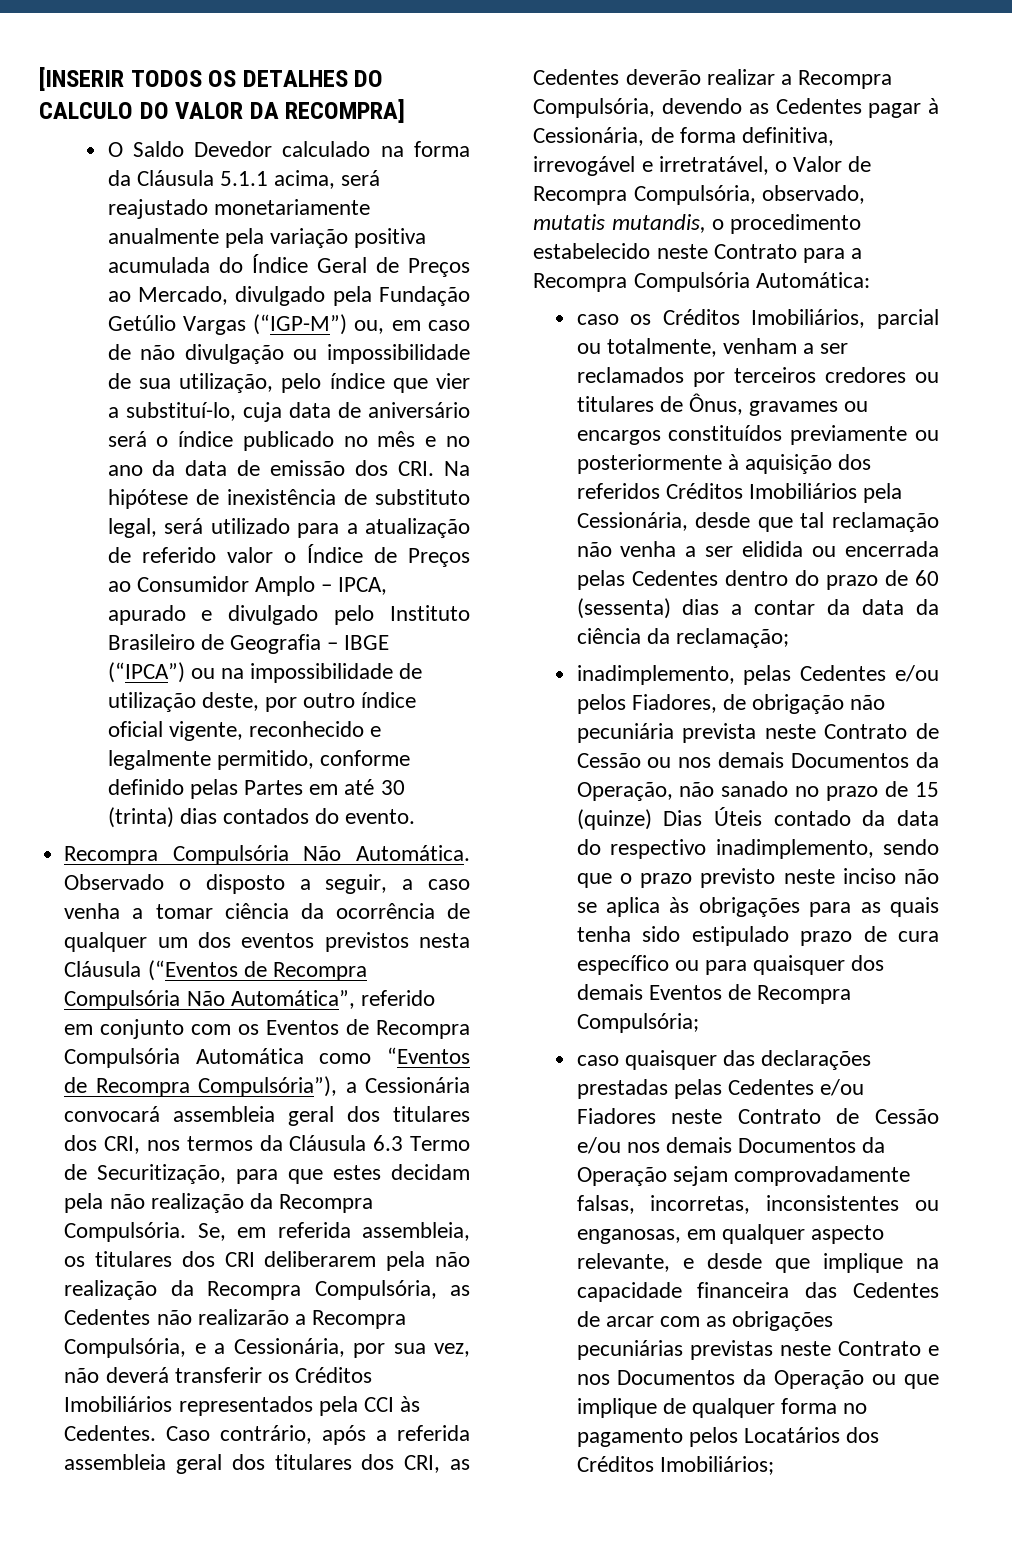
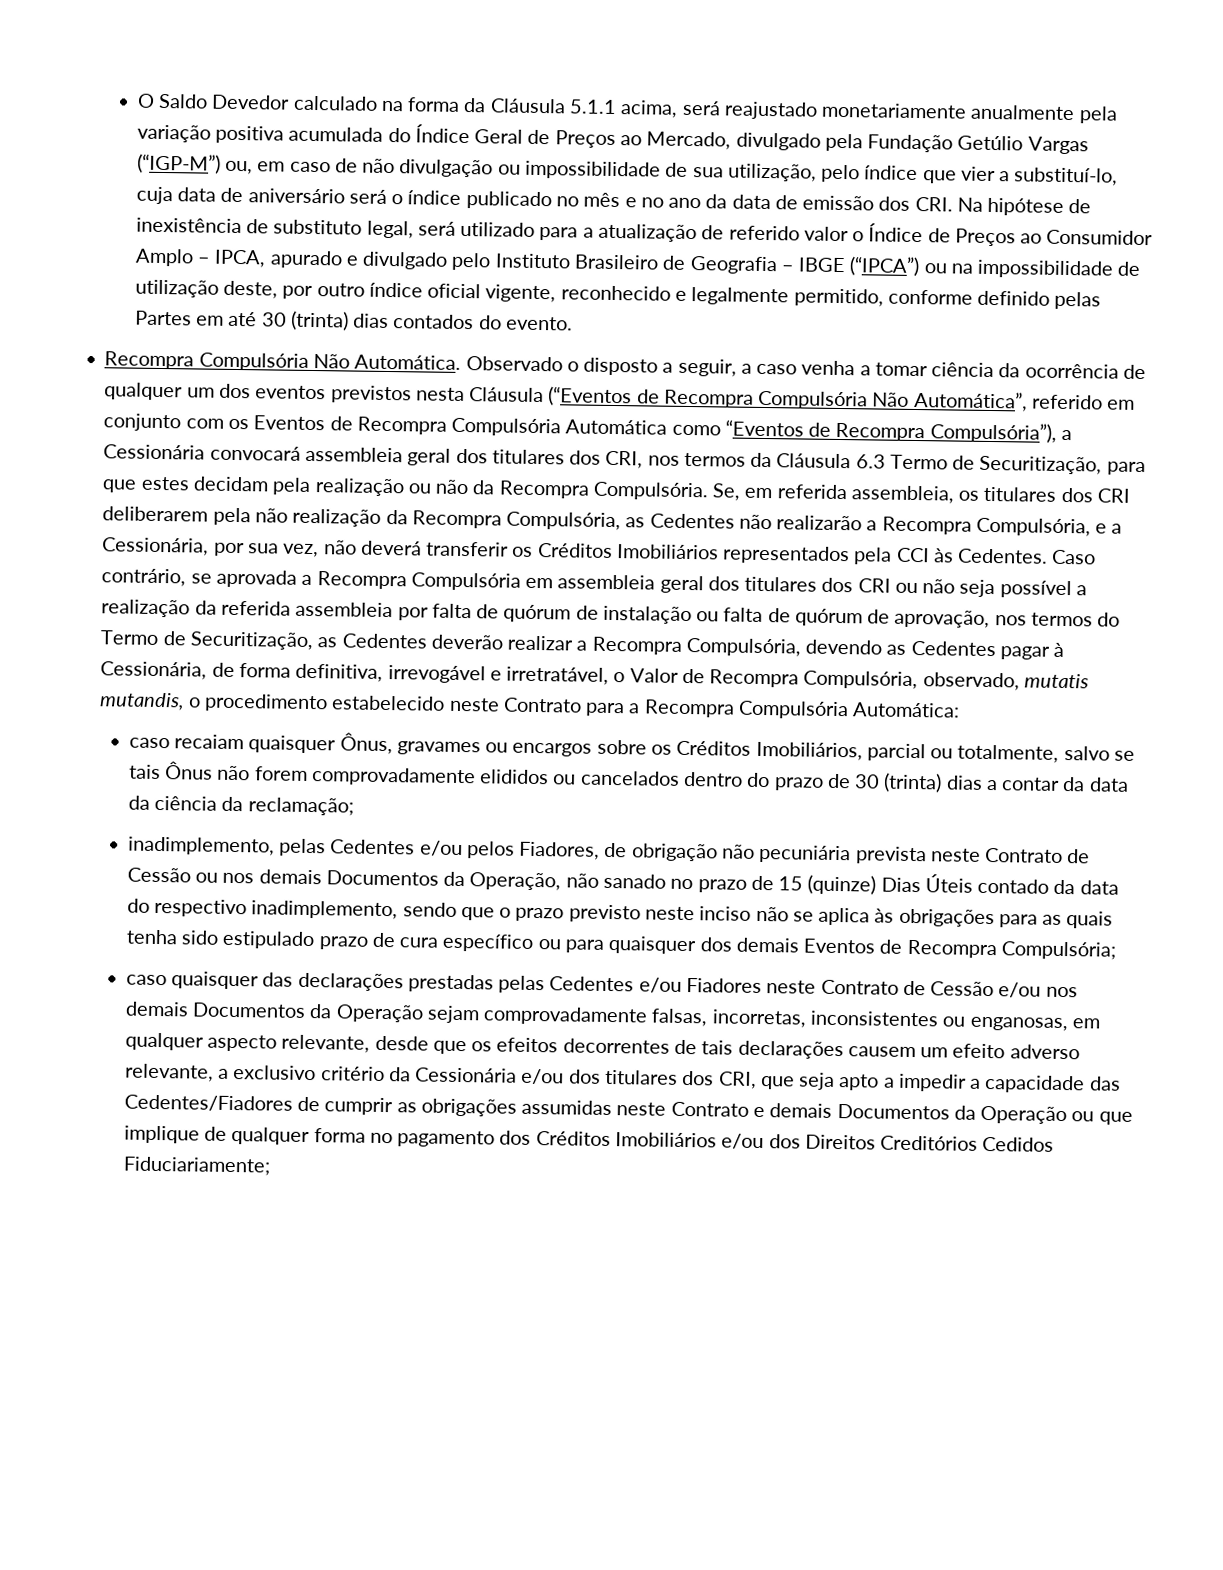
- [INSERIR TODOS OS DETALHES DO CALCULO DO VALOR DA RECOMPRA]
- Observado o disposto a seguir, a caso venha a tomar ciência da ocorrência de qualquer um dos eventos previstos nesta Cláusula (“Eventos de Recompra Compulsória Não Automática”, referido em conjunto com os Eventos de Recompra Compulsória Automática como “Eventos de Recompra Compulsória”), a Cessionária convocará assembleia geral dos titulares dos CRI, nos termos da Cláusula 6.3 Termo de Securitização, para que estes decidam pela não realização da Recompra Compulsória.
+ Observado o disposto a seguir, a caso venha a tomar ciência da ocorrência de qualquer um dos eventos previstos nesta Cláusula (“Eventos de Recompra Compulsória Não Automática”, referido em conjunto com os Eventos de Recompra Compulsória Automática como “Eventos de Recompra Compulsória”), a Cessionária convocará assembleia geral dos titulares dos CRI, nos termos da Cláusula 6.3 Termo de Securitização, para que estes decidam pela realização ou não da Recompra Compulsória.
- Caso contrário, após a referida assembleia geral dos titulares dos CRI, as Cedentes deverão realizar a Recompra Compulsória, devendo as Cedentes pagar à Cessionária, de forma definitiva, irrevogável e irretratável, o Valor de Recompra Compulsória, observado, mutatis mutandis, o procedimento estabelecido neste Contrato para a Recompra Compulsória Automática:
+ Caso contrário, se aprovada a Recompra Compulsória em assembleia geral dos titulares dos CRI ou não seja possível a realização da referida assembleia por falta de quórum de instalação ou falta de quórum de aprovação, nos termos do Termo de Securitização, as Cedentes deverão realizar a Recompra Compulsória, devendo as Cedentes pagar à Cessionária, de forma definitiva, irrevogável e irretratável, o Valor de Recompra Compulsória, observado, mutatis mutandis, o procedimento estabelecido neste Contrato para a Recompra Compulsória Automática:
- caso os Créditos Imobiliários, parcial ou totalmente, venham a ser reclamados por terceiros credores ou titulares de Ônus, gravames ou encargos constituídos previamente ou posteriormente à aquisição dos referidos Créditos Imobiliários pela Cessionária, desde que tal reclamação não venha a ser elidida ou encerrada pelas Cedentes dentro do prazo de 60 (sessenta) dias a contar da data da ciência da reclamação;
+ caso recaiam quaisquer Ônus, gravames ou encargos sobre os Créditos Imobiliários, parcial ou totalmente, salvo se tais Ônus não forem comprovadamente elididos ou cancelados dentro do prazo de 30 (trinta) dias a contar da data da ciência da reclamação;
- caso quaisquer das declarações prestadas pelas Cedentes e/ou Fiadores neste Contrato de Cessão e/ou nos demais Documentos da Operação sejam comprovadamente falsas, incorretas, inconsistentes ou enganosas, em qualquer aspecto relevante, e desde que implique na capacidade financeira das Cedentes de arcar com as obrigações pecuniárias previstas neste Contrato e nos Documentos da Operação ou que implique de qualquer forma no pagamento pelos Locatários dos Créditos Imobiliários;
+ caso quaisquer das declarações prestadas pelas Cedentes e/ou Fiadores neste Contrato de Cessão e/ou nos demais Documentos da Operação sejam comprovadamente falsas, incorretas, inconsistentes ou enganosas, em qualquer aspecto relevante, desde que os efeitos decorrentes de tais declarações causem um efeito adverso relevante, a exclusivo critério da Cessionária e/ou dos titulares dos CRI, que seja apto a impedir a capacidade das Cedentes/Fiadores de cumprir as obrigações assumidas neste Contrato e demais Documentos da Operação ou que implique de qualquer forma no pagamento dos Créditos Imobiliários e/ou dos Direitos Creditórios Cedidos Fiduciariamente;

